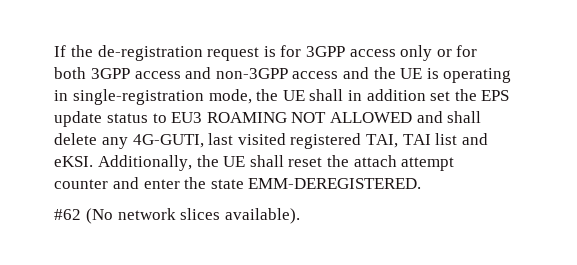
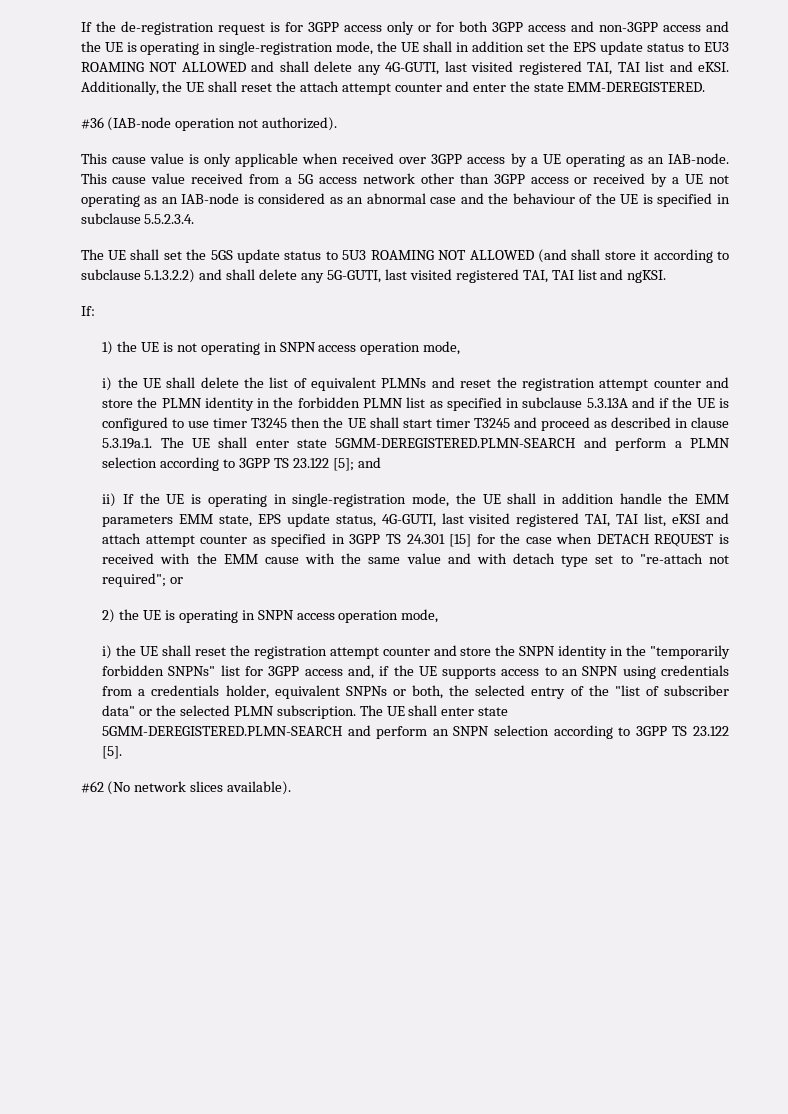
+ #36 (IAB-node operation not authorized).
+ This cause value is only applicable when received over 3GPP access by a UE operating as an IAB-node. This cause value received from a 5G access network other than 3GPP access or received by a UE not operating as an IAB-node is considered as an abnormal case and the behaviour of the UE is specified in subclause 5.5.2.3.4.
+ The UE shall set the 5GS update status to 5U3 ROAMING NOT ALLOWED (and shall store it according to subclause 5.1.3.2.2) and shall delete any 5G-GUTI, last visited registered TAI, TAI list and ngKSI.
+ If:
+ 1) the UE is not operating in SNPN access operation mode,
+ i) the UE shall delete the list of equivalent PLMNs and reset the registration attempt counter and store the PLMN identity in the forbidden PLMN list as specified in subclause 5.3.13A and if the UE is configured to use timer T3245 then the UE shall start timer T3245 and proceed as described in clause 5.3.19a.1. The UE shall enter state 5GMM-DEREGISTERED.PLMN-SEARCH and perform a PLMN selection according to 3GPP TS 23.122 [5]; and
+ ii) If the UE is operating in single-registration mode, the UE shall in addition handle the EMM parameters EMM state, EPS update status, 4G-GUTI, last visited registered TAI, TAI list, eKSI and attach attempt counter as specified in 3GPP TS 24.301 [15] for the case when DETACH REQUEST is received with the EMM cause with the same value and with detach type set to "re-attach not required"; or
+ 2) the UE is operating in SNPN access operation mode,
+ i) the UE shall reset the registration attempt counter and store the SNPN identity in the "temporarily forbidden SNPNs" list for 3GPP access and, if the UE supports access to an SNPN using credentials from a credentials holder, equivalent SNPNs or both, the selected entry of the "list of subscriber data" or the selected PLMN subscription. The UE shall enter state 5GMM-DEREGISTERED.PLMN-SEARCH and perform an SNPN selection according to 3GPP TS 23.122 [5].

